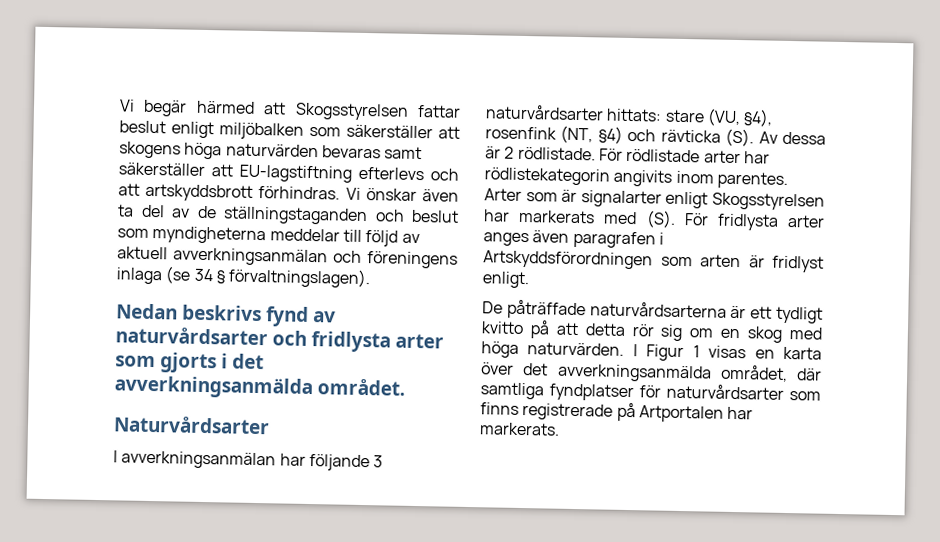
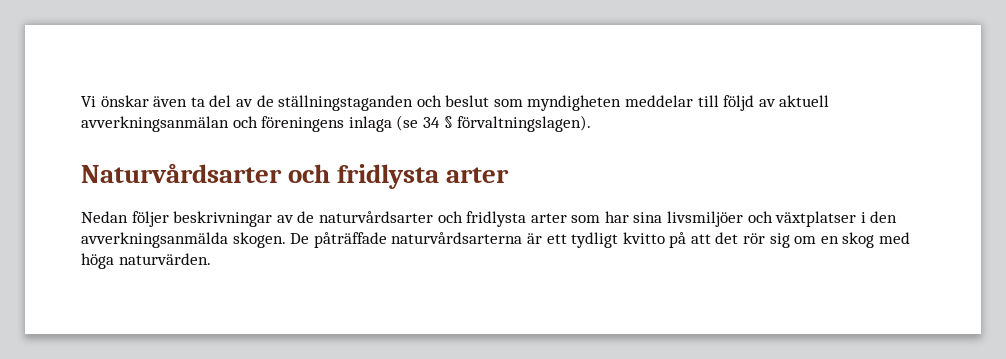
- Vi begär härmed att Skogsstyrelsen fattar beslut enligt miljöbalken som säkerställer att skogens höga naturvärden bevaras samt säkerställer att EU-lagstiftning efterlevs och att artskyddsbrott förhindras. Vi önskar även ta del av de ställningstaganden och beslut som myndigheterna meddelar till följd av aktuell avverkningsanmälan och föreningens inlaga (se 34 § förvaltningslagen).
+ Vi önskar även ta del av de ställningstaganden och beslut som myndigheten meddelar till följd av aktuell avverkningsanmälan och föreningens inlaga (se 34 § förvaltningslagen).
- Nedan beskrivs fynd av naturvårdsarter och fridlysta arter som gjorts i det avverkningsanmälda området.
- Naturvårdsarter
- I avverkningsanmälan har följande 3 naturvårdsarter hittats: stare (VU, §4), rosenfink (NT, §4) och rävticka (S). Av dessa är 2 rödlistade. För rödlistade arter har rödlistekategorin angivits inom parentes. Arter som är signalarter enligt Skogsstyrelsen har markerats med (S). För fridlysta arter anges även paragrafen i Artskyddsförordningen som arten är fridlyst enligt.
- De påträffade naturvårdsarterna är ett tydligt kvitto på att detta rör sig om en skog med höga naturvärden. I Figur 1 visas en karta över det avverkningsanmälda området, där samtliga fyndplatser för naturvårdsarter som finns registrerade på Artportalen har markerats.
+ Naturvårdsarter och fridlysta arter
+ Nedan följer beskrivningar av de naturvårdsarter och fridlysta arter som har sina livsmiljöer och växtplatser i den avverkningsanmälda skogen. De påträffade naturvårdsarterna är ett tydligt kvitto på att det rör sig om en skog med höga naturvärden.

